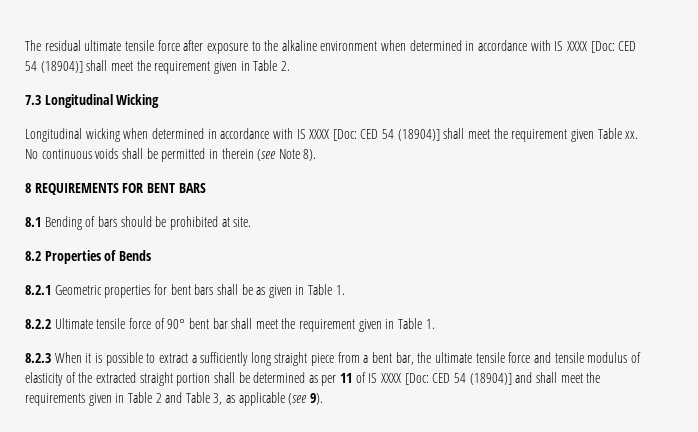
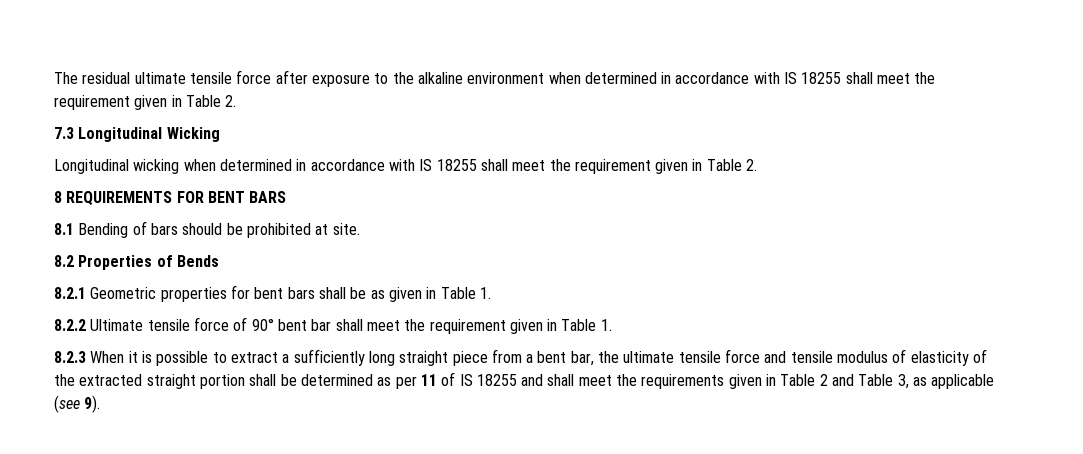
- The residual ultimate tensile force after exposure to the alkaline environment when determined in accordance with IS XXXX [Doc: CED 54 (18904)] shall meet the requirement given in Table 2.
+ The residual ultimate tensile force after exposure to the alkaline environment when determined in accordance with IS 18255 shall meet the requirement given in Table 2.
- Longitudinal wicking when determined in accordance with IS XXXX [Doc: CED 54 (18904)] shall meet the requirement given Table xx. No continuous voids shall be permitted in therein (see Note 8).
+ Longitudinal wicking when determined in accordance with IS 18255 shall meet the requirement given in Table 2.
- 8.2.3 When it is possible to extract a sufficiently long straight piece from a bent bar, the ultimate tensile force and tensile modulus of elasticity of the extracted straight portion shall be determined as per 11 of IS XXXX [Doc: CED 54 (18904)] and shall meet the requirements given in Table 2 and Table 3, as applicable (see 9).
+ 8.2.3 When it is possible to extract a sufficiently long straight piece from a bent bar, the ultimate tensile force and tensile modulus of elasticity of the extracted straight portion shall be determined as per 11 of IS 18255 and shall meet the requirements given in Table 2 and Table 3, as applicable (see 9).

